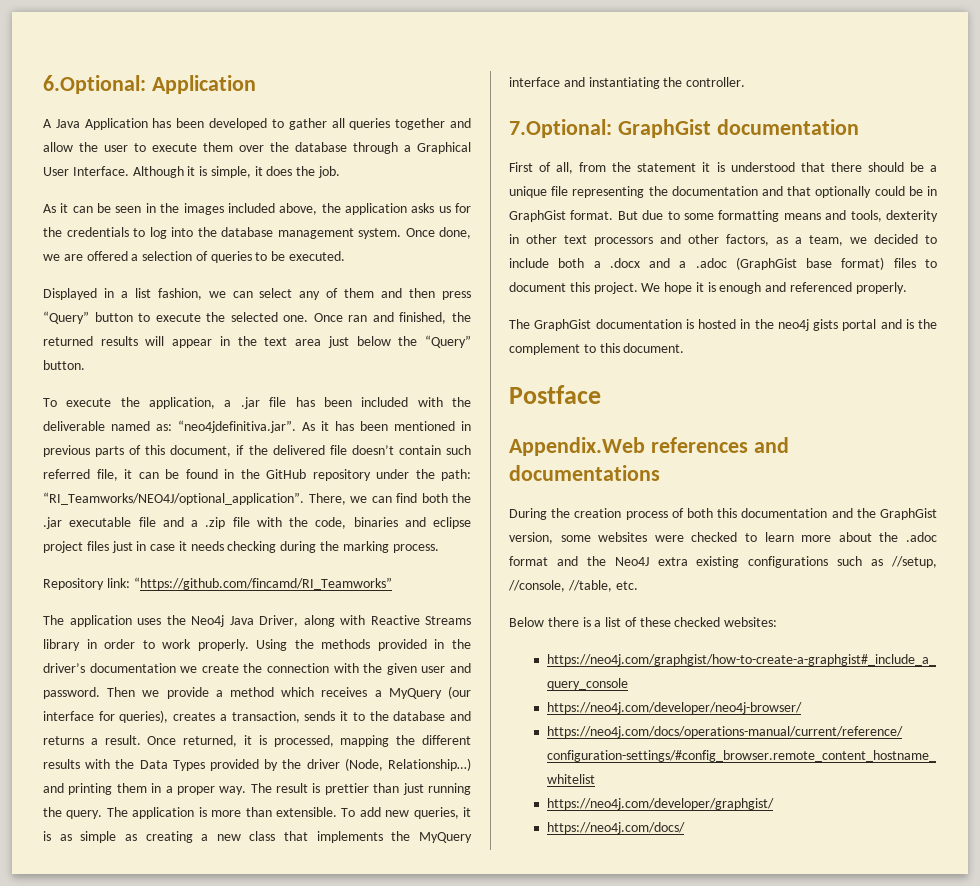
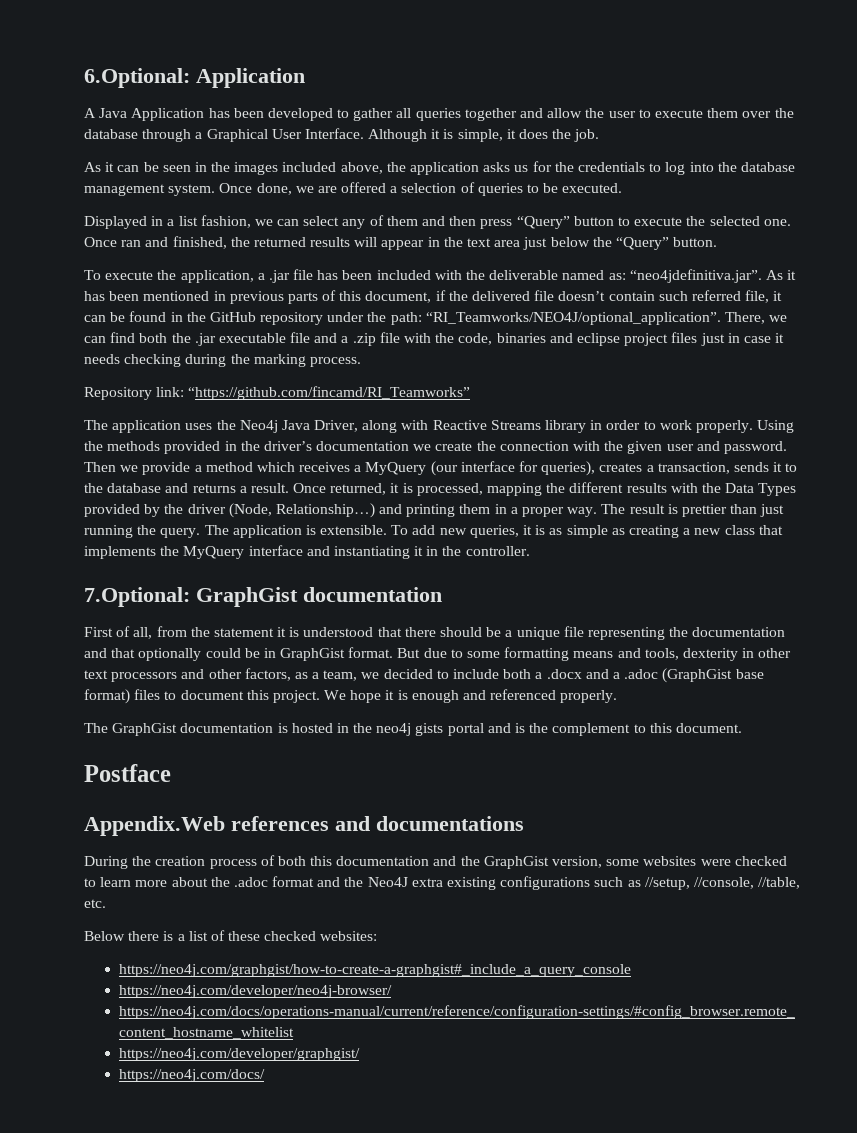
- The application is more than extensible.
+ The application is extensible.
- To add new queries, it is as simple as creating a new class that implements the MyQuery interface and instantiating the controller.
+ To add new queries, it is as simple as creating a new class that implements the MyQuery interface and instantiating it in the controller.

